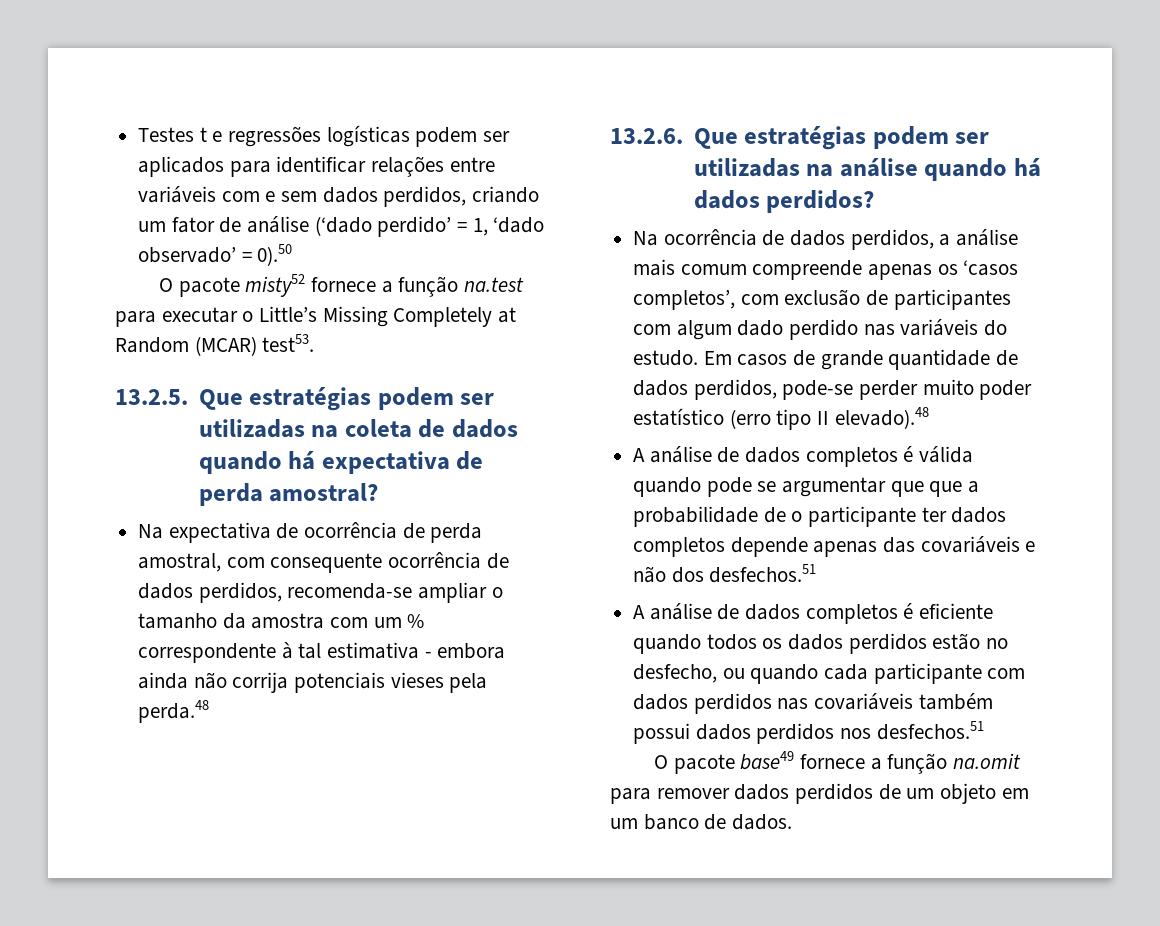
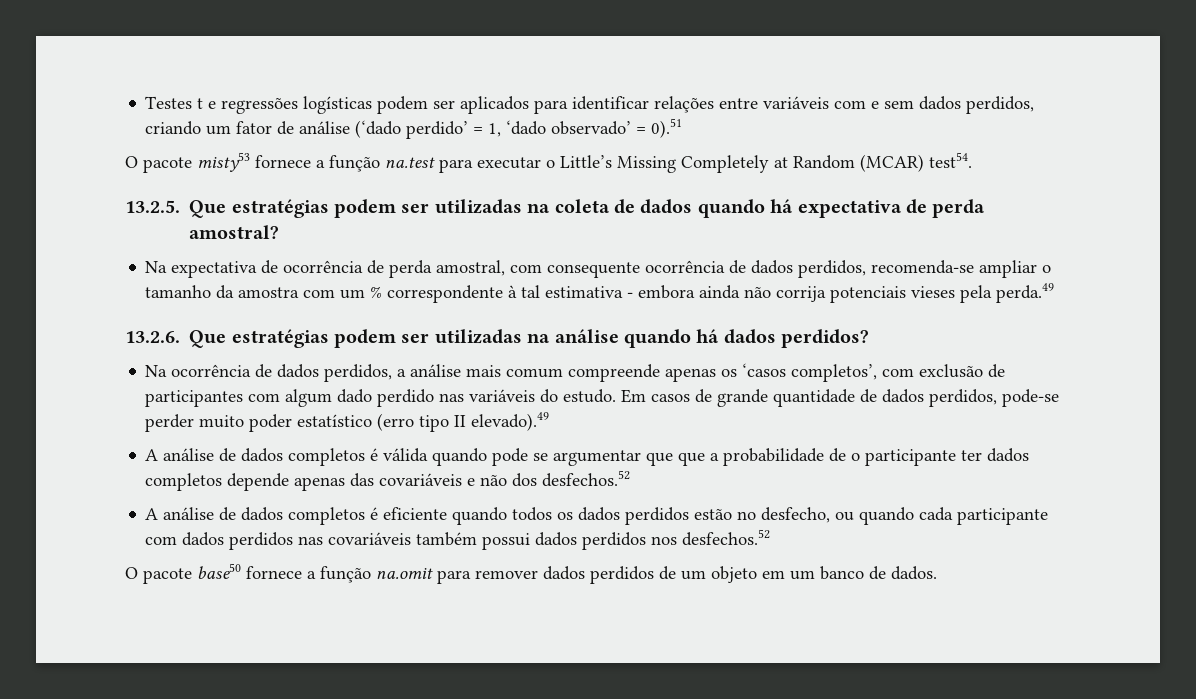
- Testes t e regressões logísticas podem ser aplicados para identificar relações entre variáveis com e sem dados perdidos, criando um fator de análise (‘dado perdido’ = 1, ‘dado observado’ = 0).50
- O pacote misty52 fornece a função na.test para executar o Little’s Missing Completely at Random (MCAR) test53.
+ Testes t e regressões logísticas podem ser aplicados para identificar relações entre variáveis com e sem dados perdidos, criando um fator de análise (‘dado perdido’ = 1, ‘dado observado’ = 0).51
+ O pacote misty53 fornece a função na.test para executar o Little’s Missing Completely at Random (MCAR) test54.
- Na expectativa de ocorrência de perda amostral, com consequente ocorrência de dados perdidos, recomenda-se ampliar o tamanho da amostra com um % correspondente à tal estimativa - embora ainda não corrija potenciais vieses pela perda.48
+ Na expectativa de ocorrência de perda amostral, com consequente ocorrência de dados perdidos, recomenda-se ampliar o tamanho da amostra com um % correspondente à tal estimativa - embora ainda não corrija potenciais vieses pela perda.49
- Em casos de grande quantidade de dados perdidos, pode-se perder muito poder estatístico (erro tipo II elevado).48
+ Em casos de grande quantidade de dados perdidos, pode-se perder muito poder estatístico (erro tipo II elevado).49
- A análise de dados completos é válida quando pode se argumentar que que a probabilidade de o participante ter dados completos depende apenas das covariáveis e não dos desfechos.51
+ A análise de dados completos é válida quando pode se argumentar que que a probabilidade de o participante ter dados completos depende apenas das covariáveis e não dos desfechos.52
- A análise de dados completos é eficiente quando todos os dados perdidos estão no desfecho, ou quando cada participante com dados perdidos nas covariáveis também possui dados perdidos nos desfechos.51
- O pacote base49 fornece a função na.omit para remover dados perdidos de um objeto em um banco de dados.
+ A análise de dados completos é eficiente quando todos os dados perdidos estão no desfecho, ou quando cada participante com dados perdidos nas covariáveis também possui dados perdidos nos desfechos.52
+ O pacote base50 fornece a função na.omit para remover dados perdidos de um objeto em um banco de dados.

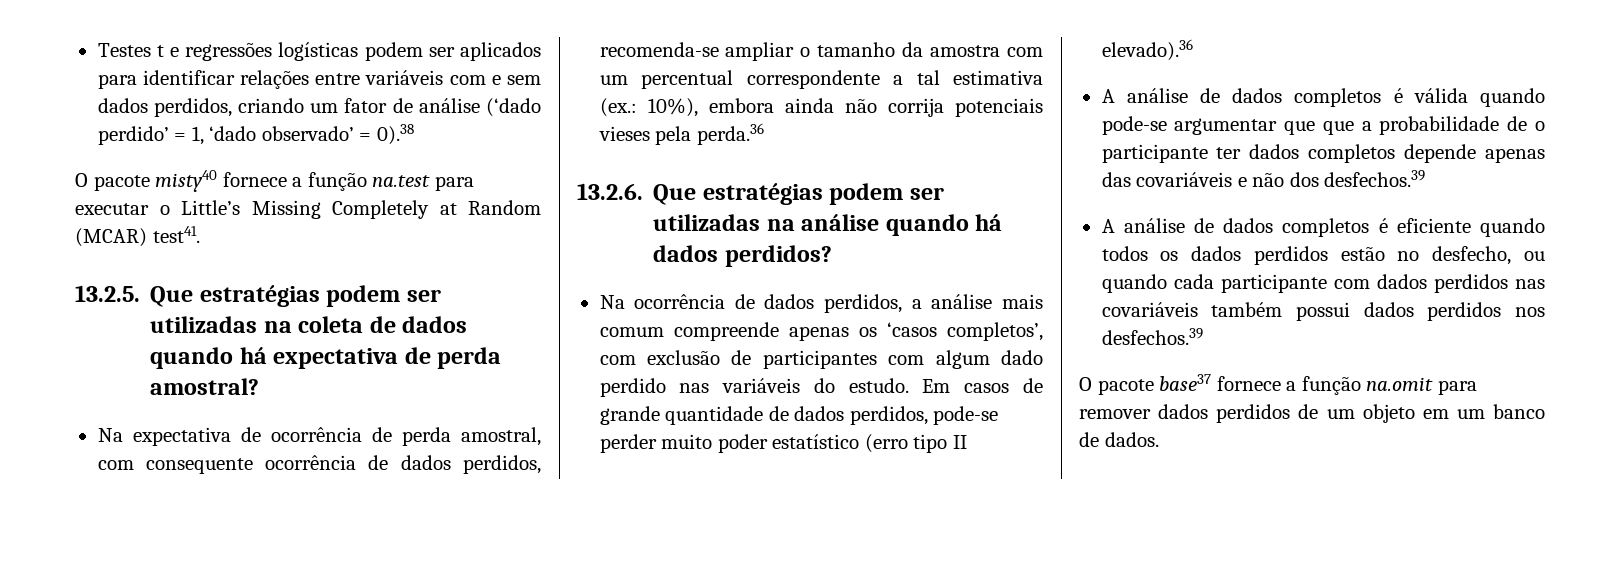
- Testes t e regressões logísticas podem ser aplicados para identificar relações entre variáveis com e sem dados perdidos, criando um fator de análise (‘dado perdido’ = 1, ‘dado observado’ = 0).51
- O pacote misty53 fornece a função na.test para executar o Little’s Missing Completely at Random (MCAR) test54.
+ Testes t e regressões logísticas podem ser aplicados para identificar relações entre variáveis com e sem dados perdidos, criando um fator de análise (‘dado perdido’ = 1, ‘dado observado’ = 0).38
+ O pacote misty40 fornece a função na.test para executar o Little’s Missing Completely at Random (MCAR) test41.
- Na expectativa de ocorrência de perda amostral, com consequente ocorrência de dados perdidos, recomenda-se ampliar o tamanho da amostra com um % correspondente à tal estimativa - embora ainda não corrija potenciais vieses pela perda.49
+ Na expectativa de ocorrência de perda amostral, com consequente ocorrência de dados perdidos, recomenda-se ampliar o tamanho da amostra com um percentual correspondente a tal estimativa (ex.: 10%), embora ainda não corrija potenciais vieses pela perda.36
- Em casos de grande quantidade de dados perdidos, pode-se perder muito poder estatístico (erro tipo II elevado).49
+ Em casos de grande quantidade de dados perdidos, pode-se perder muito poder estatístico (erro tipo II elevado).36
- A análise de dados completos é válida quando pode se argumentar que que a probabilidade de o participante ter dados completos depende apenas das covariáveis e não dos desfechos.52
+ A análise de dados completos é válida quando pode-se argumentar que que a probabilidade de o participante ter dados completos depende apenas das covariáveis e não dos desfechos.39
- A análise de dados completos é eficiente quando todos os dados perdidos estão no desfecho, ou quando cada participante com dados perdidos nas covariáveis também possui dados perdidos nos desfechos.52
- O pacote base50 fornece a função na.omit para remover dados perdidos de um objeto em um banco de dados.
+ A análise de dados completos é eficiente quando todos os dados perdidos estão no desfecho, ou quando cada participante com dados perdidos nas covariáveis também possui dados perdidos nos desfechos.39
+ O pacote base37 fornece a função na.omit para remover dados perdidos de um objeto em um banco de dados.

